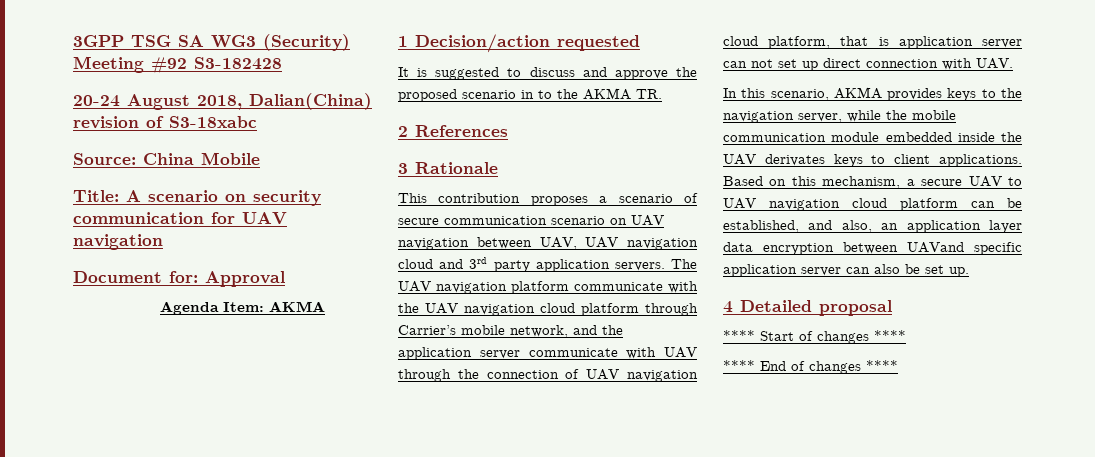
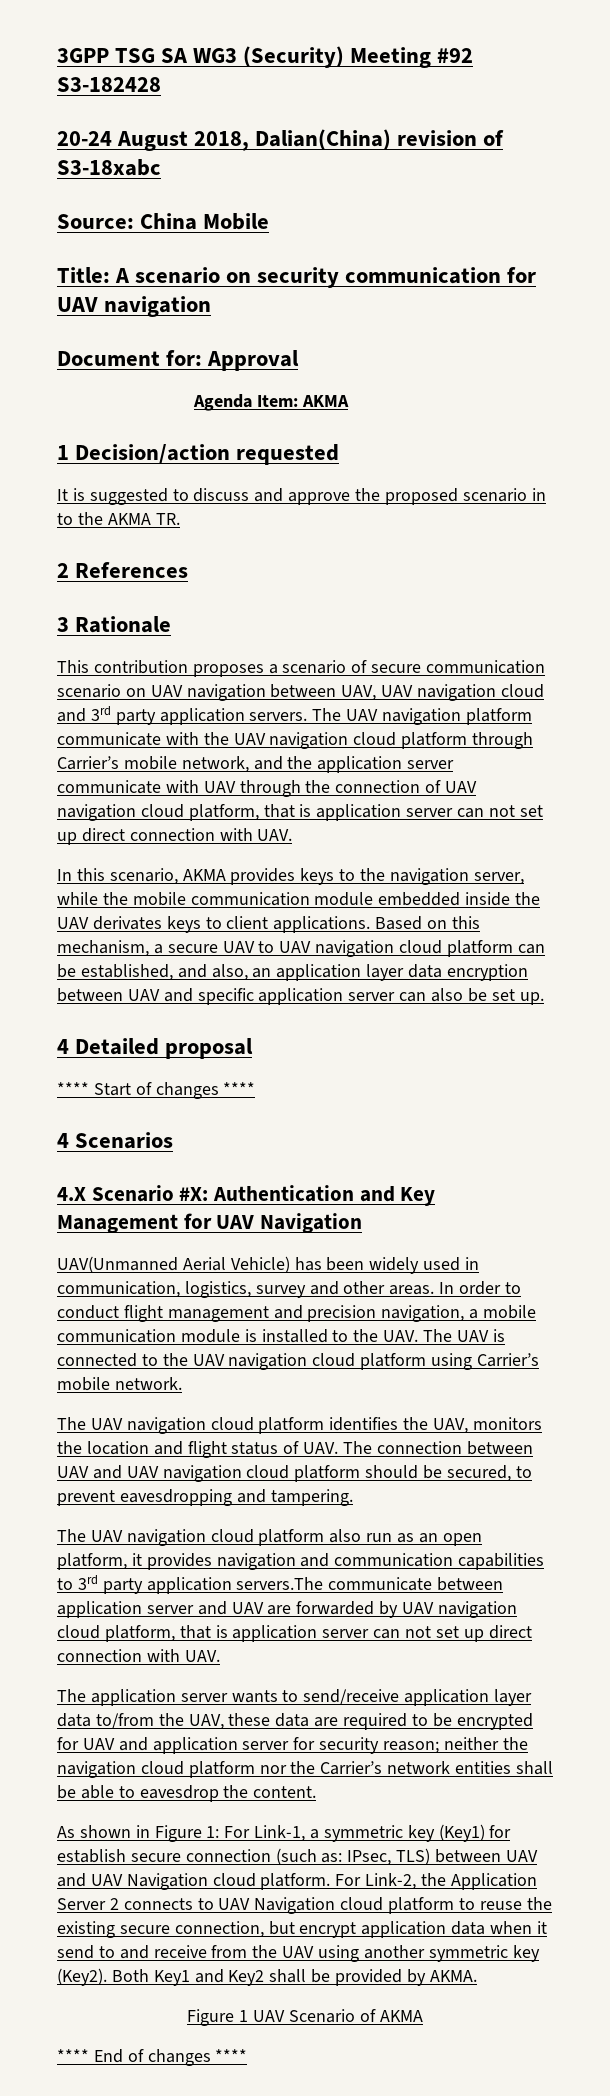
- Based on this mechanism, a secure UAV to UAV navigation cloud platform can be established, and also, an application layer data encryption between UAVand specific application server can also be set up.
+ Based on this mechanism, a secure UAV to UAV navigation cloud platform can be established, and also, an application layer data encryption between UAV and specific application server can also be set up.
+ 4 Scenarios
+ 4.X Scenario #X: Authentication and Key Management for UAV Navigation
+ UAV(Unmanned Aerial Vehicle) has been widely used in communication, logistics, survey and other areas. In order to conduct flight management and precision navigation, a mobile communication module is installed to the UAV. The UAV is connected to the UAV navigation cloud platform using Carrier’s mobile network.
+ The UAV navigation cloud platform identifies the UAV, monitors the location and flight status of UAV. The connection between UAV and UAV navigation cloud platform should be secured, to prevent eavesdropping and tampering.
+ The UAV navigation cloud platform also run as an open platform, it provides navigation and communication capabilities to 3rd party application servers.The communicate between application server and UAV are forwarded by UAV navigation cloud platform, that is application server can not set up direct connection with UAV.
+ The application server wants to send/receive application layer data to/from the UAV, these data are required to be encrypted for UAV and application server for security reason; neither the navigation cloud platform nor the Carrier’s network entities shall be able to eavesdrop the content.
+ As shown in Figure 1: For Link-1, a symmetric key (Key1) for establish secure connection (such as: IPsec, TLS) between UAV and UAV Navigation cloud platform. For Link-2, the Application Server 2 connects to UAV Navigation cloud platform to reuse the existing secure connection, but encrypt application data when it send to and receive from the UAV using another symmetric key (Key2). Both Key1 and Key2 shall be provided by AKMA.
+ Figure 1 UAV Scenario of AKMA

